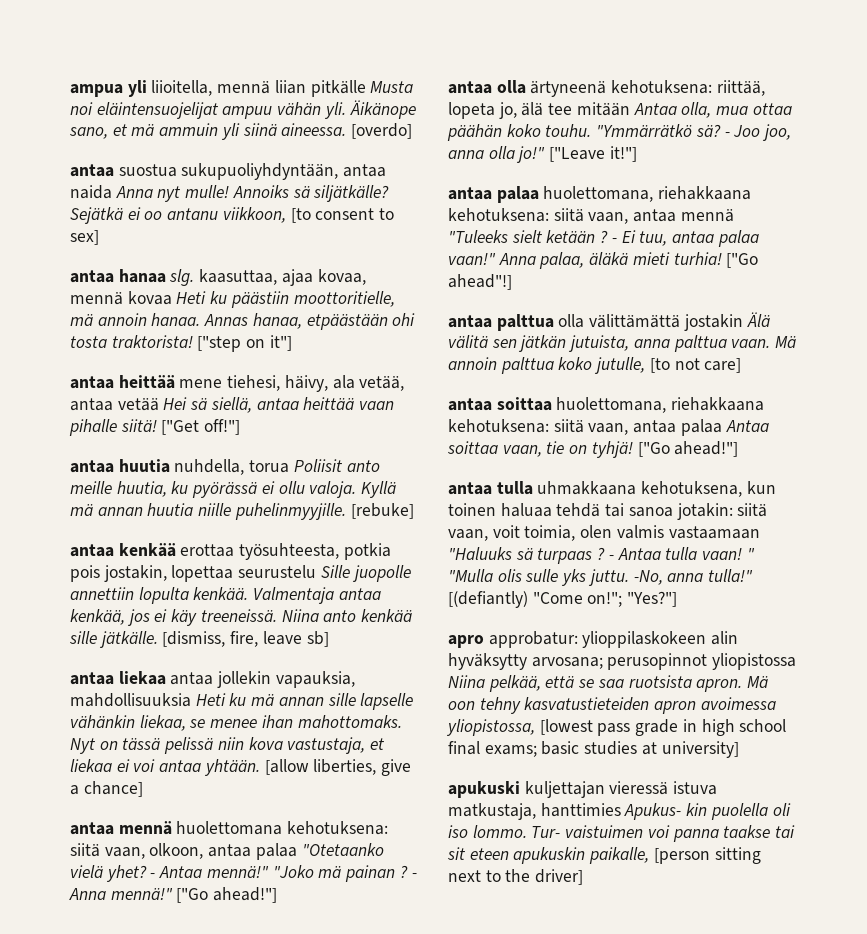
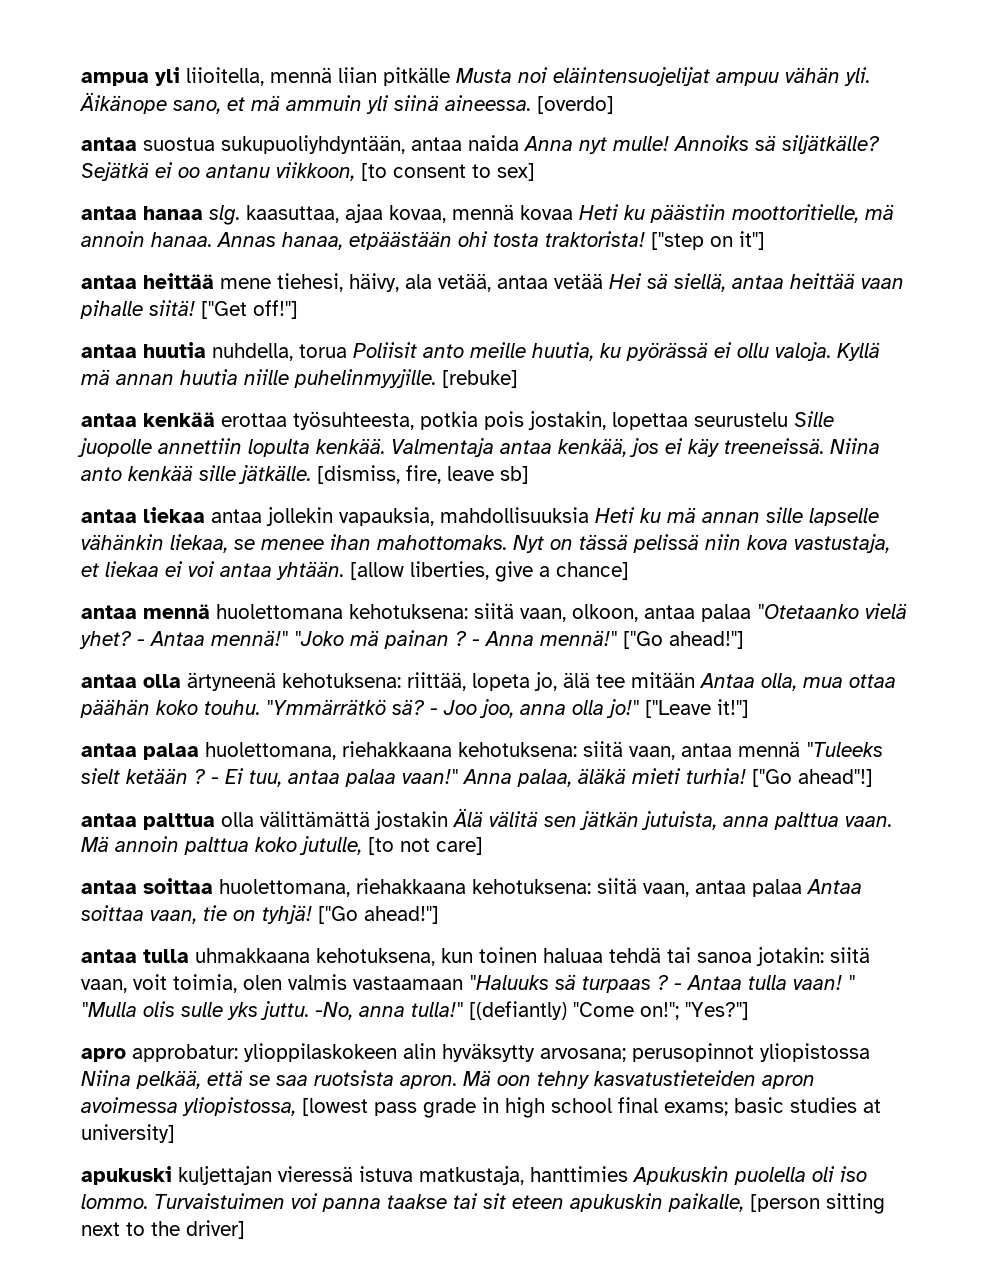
- apukuski kuljettajan vieressä istuva matkustaja, hanttimies Apukus- kin puolella oli iso lommo.
+ apukuski kuljettajan vieressä istuva matkustaja, hanttimies Apukuskin puolella oli iso lommo.
- Tur- vaistuimen voi panna taakse tai sit eteen apukuskin paikalle, [person sitting next to the driver]
+ Turvaistuimen voi panna taakse tai sit eteen apukuskin paikalle, [person sitting next to the driver]

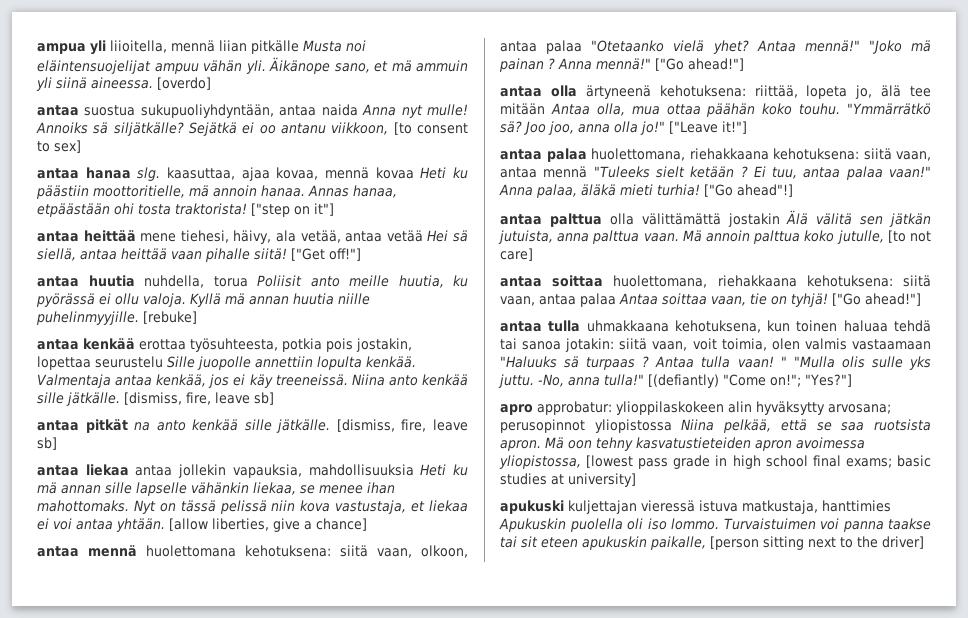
+ antaa pitkät na anto kenkää sille jätkälle. [dismiss, fire, leave sb]
- - Antaa mennä!"
+ Antaa mennä!"
- - Anna mennä!"
+ Anna mennä!"
- - Joo joo, anna olla jo!"
+ Joo joo, anna olla jo!"
- - Ei tuu, antaa palaa vaan!"
+ Ei tuu, antaa palaa vaan!"
- - Antaa tulla vaan!
+ Antaa tulla vaan!

